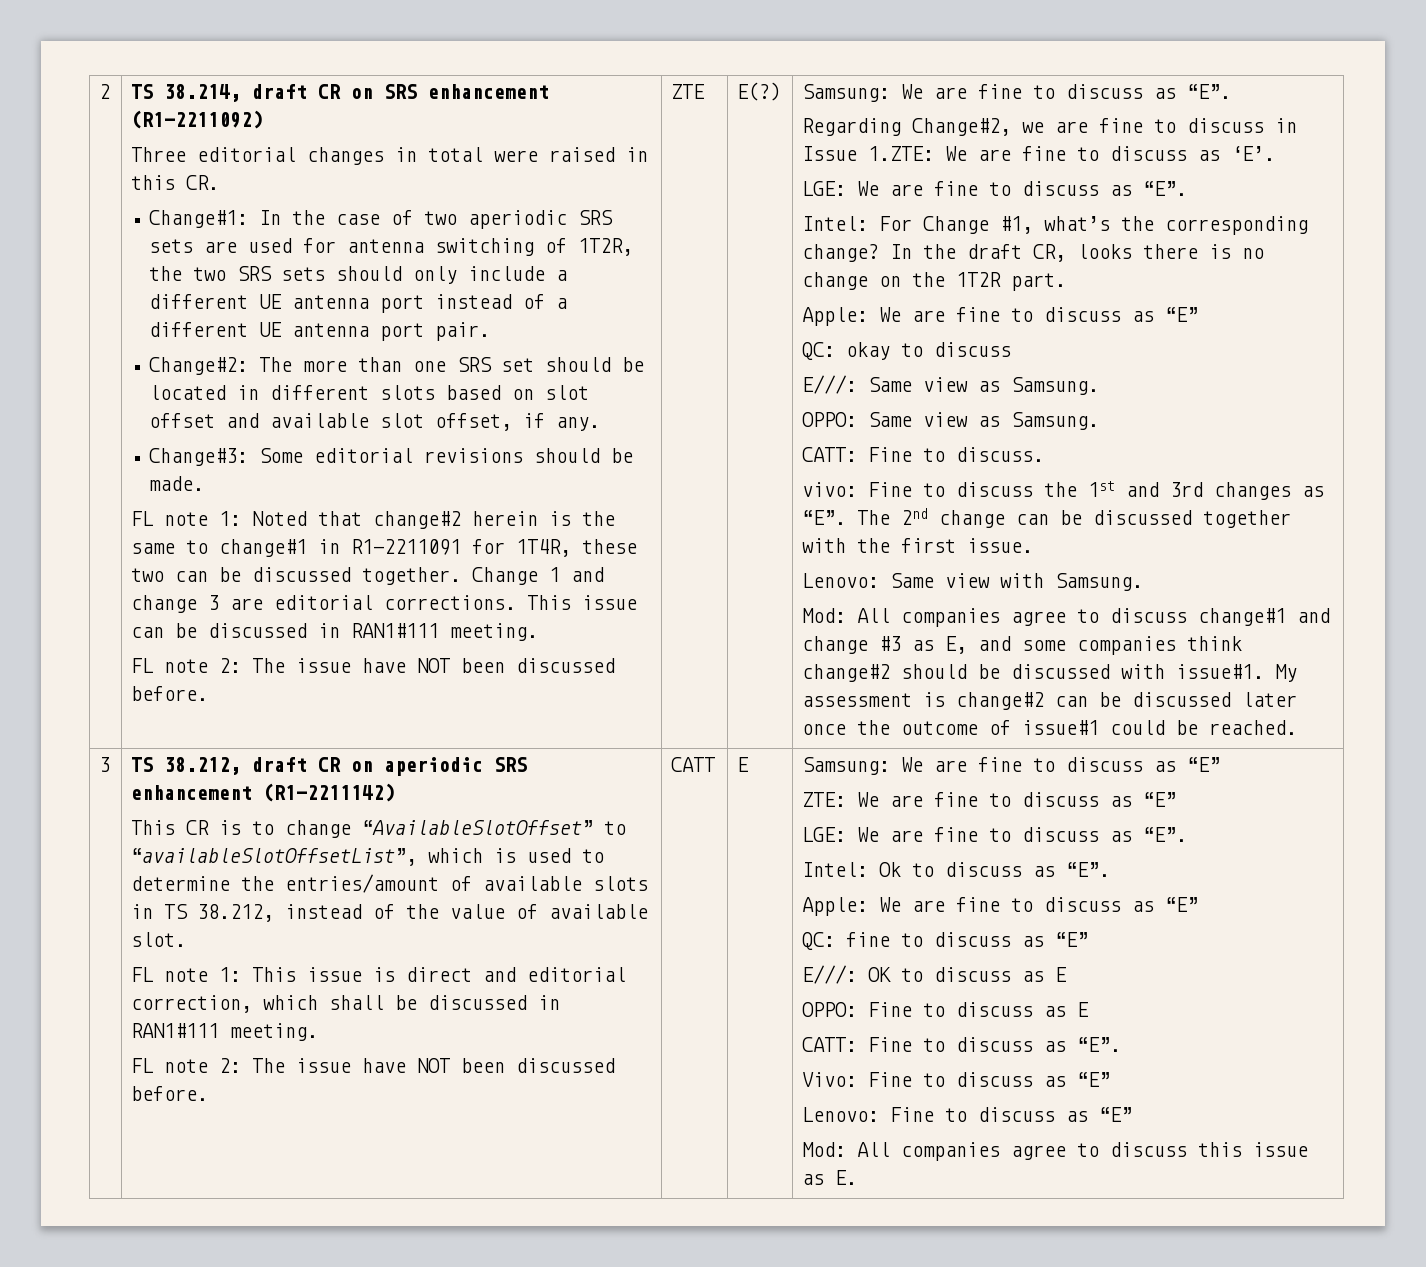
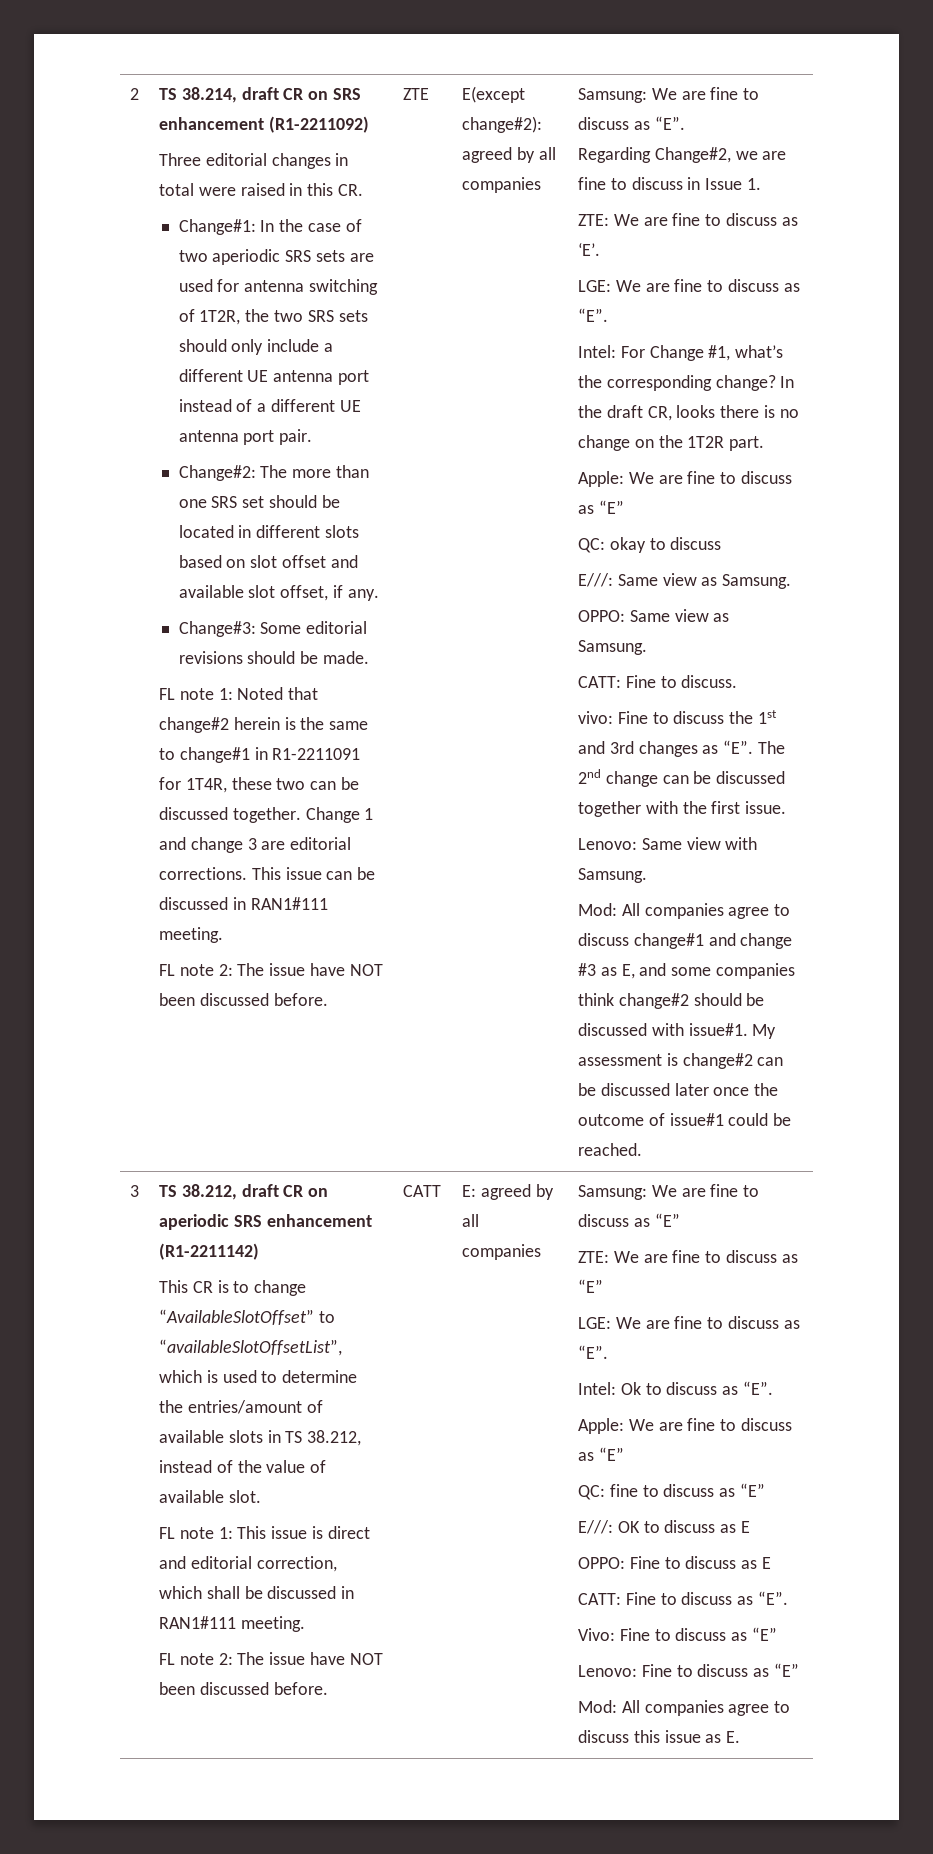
- E(?)
+ E(except change#2): agreed by all companies
- Regarding Change#2, we are fine to discuss in Issue 1.ZTE: We are fine to discuss as ‘E’.
+ Regarding Change#2, we are fine to discuss in Issue 1.
+ ZTE: We are fine to discuss as ‘E’.
- CATT | E
+ CATT | E: agreed by all companies

